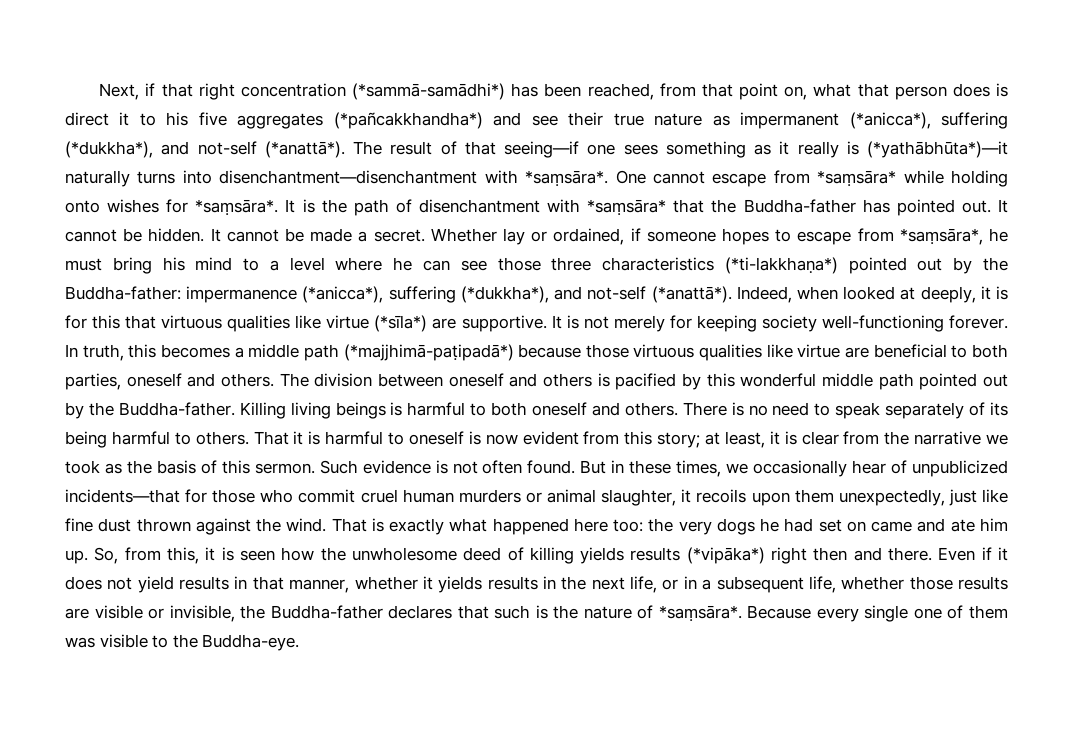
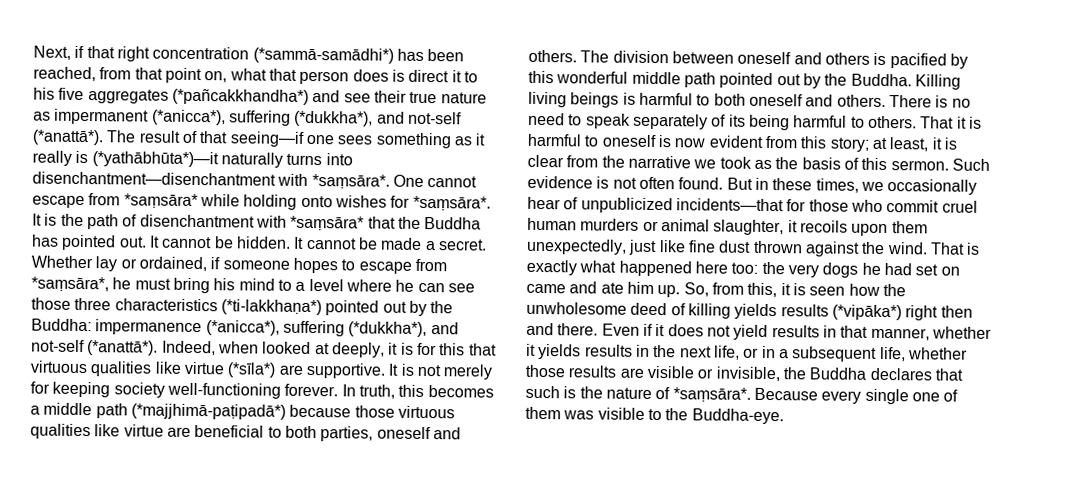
- It is the path of disenchantment with *saṃsāra* that the Buddha-father has pointed out.
+ It is the path of disenchantment with *saṃsāra* that the Buddha has pointed out.
- Whether lay or ordained, if someone hopes to escape from *saṃsāra*, he must bring his mind to a level where he can see those three characteristics (*ti-lakkhaṇa*) pointed out by the Buddha-father: impermanence (*anicca*), suffering (*dukkha*), and not-self (*anattā*).
+ Whether lay or ordained, if someone hopes to escape from *saṃsāra*, he must bring his mind to a level where he can see those three characteristics (*ti-lakkhaṇa*) pointed out by the Buddha: impermanence (*anicca*), suffering (*dukkha*), and not-self (*anattā*).
- The division between oneself and others is pacified by this wonderful middle path pointed out by the Buddha-father.
+ The division between oneself and others is pacified by this wonderful middle path pointed out by the Buddha.
- Even if it does not yield results in that manner, whether it yields results in the next life, or in a subsequent life, whether those results are visible or invisible, the Buddha-father declares that such is the nature of *saṃsāra*.
+ Even if it does not yield results in that manner, whether it yields results in the next life, or in a subsequent life, whether those results are visible or invisible, the Buddha declares that such is the nature of *saṃsāra*.

